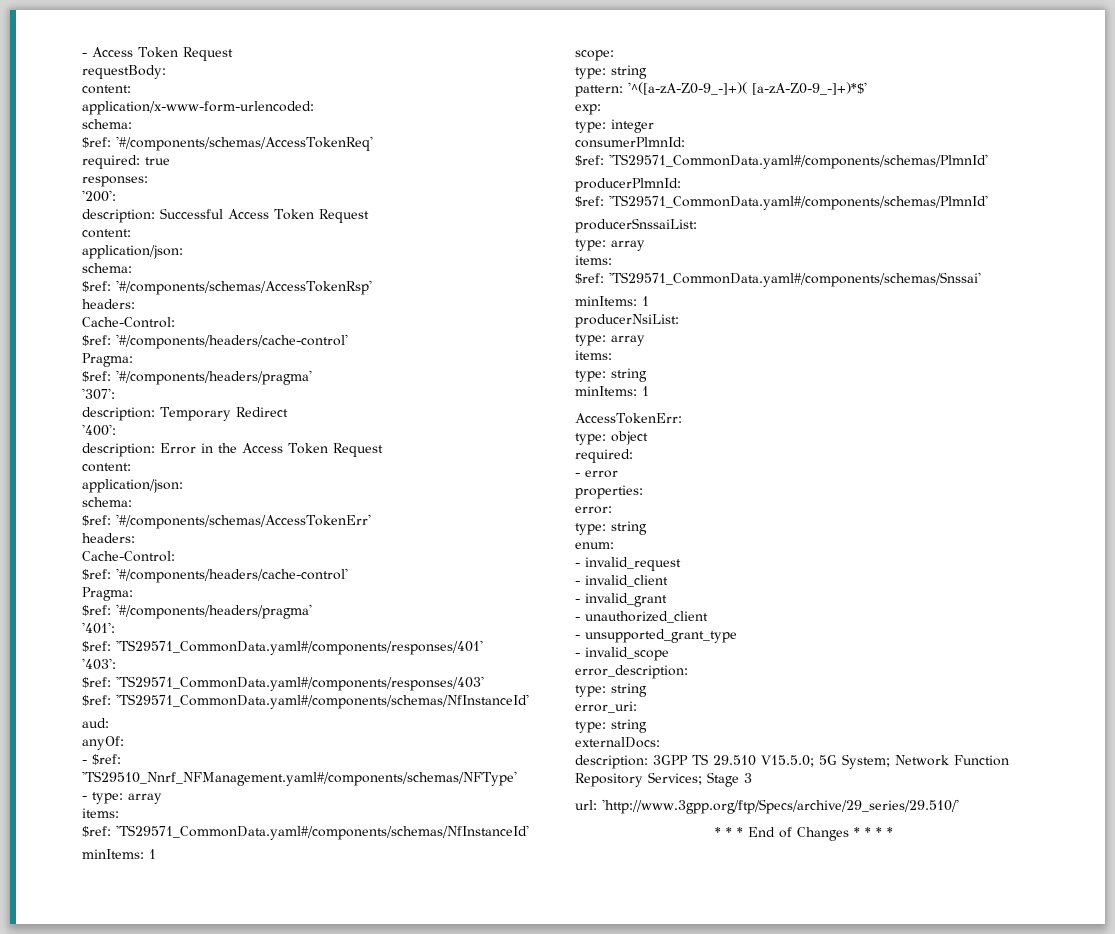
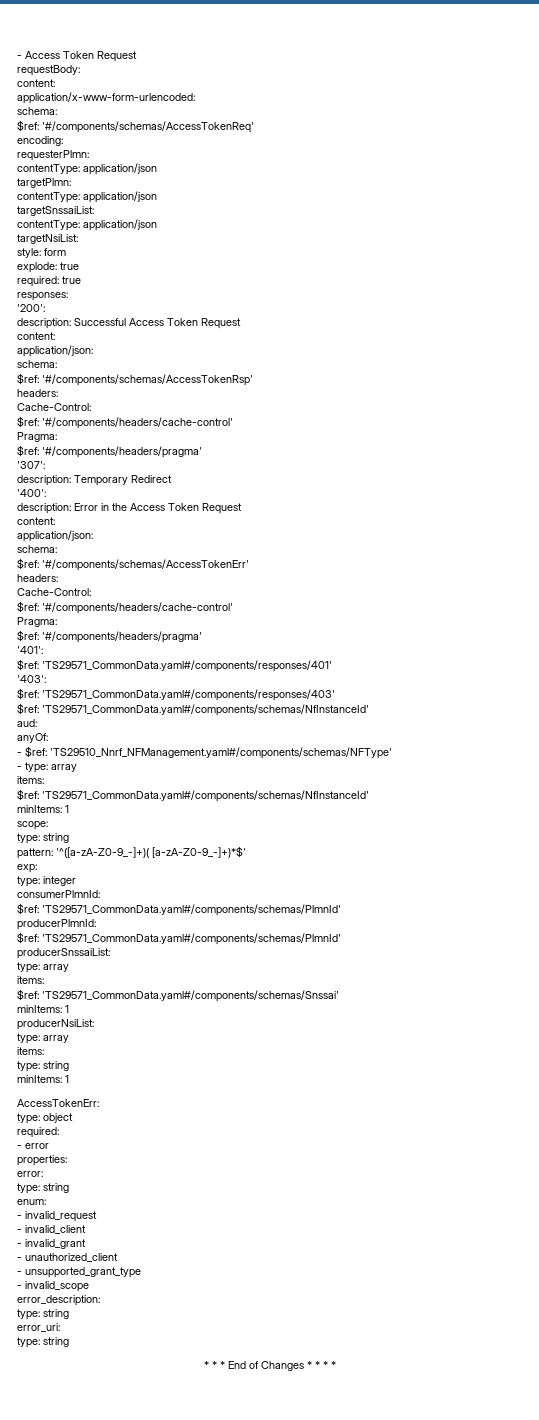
+ encoding:
+ requesterPlmn:
+ contentType: application/json
+ targetPlmn:
+ contentType: application/json
+ targetSnssaiList:
+ contentType: application/json
+ targetNsiList:
+ style: form
+ explode: true
- externalDocs:
- description: 3GPP TS 29.510 V15.5.0; 5G System; Network Function Repository Services; Stage 3
- url: 'http://www.3gpp.org/ftp/Specs/archive/29_series/29.510/'

